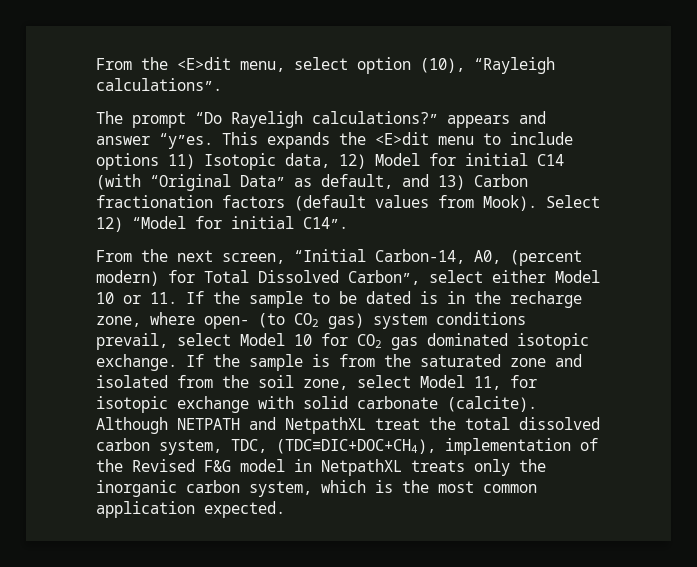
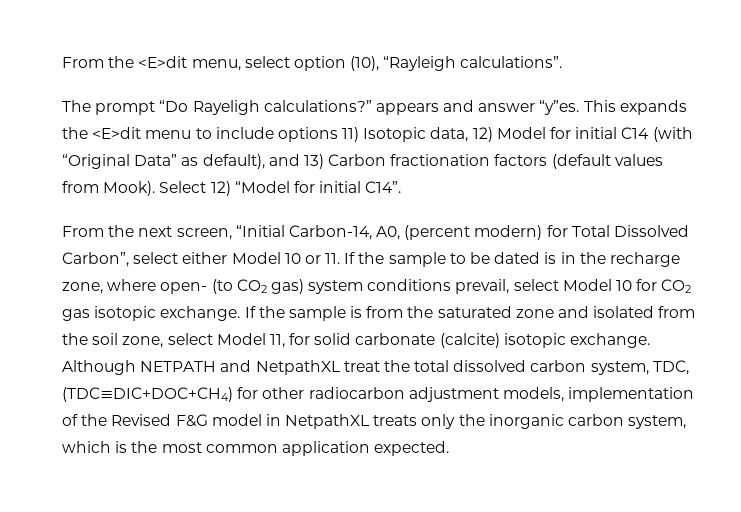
- This expands the <E>dit menu to include options 11) Isotopic data, 12) Model for initial C14 (with “Original Data” as default, and 13) Carbon fractionation factors (default values from Mook).
+ This expands the <E>dit menu to include options 11) Isotopic data, 12) Model for initial C14 (with “Original Data” as default), and 13) Carbon fractionation factors (default values from Mook).
- From the next screen, “Initial Carbon-14, A0, (percent modern) for Total Dissolved Carbon”, select either Model 10 or 11. If the sample to be dated is in the recharge zone, where open- (to CO2 gas) system conditions prevail, select Model 10 for CO2 gas dominated isotopic exchange.
+ From the next screen, “Initial Carbon-14, A0, (percent modern) for Total Dissolved Carbon”, select either Model 10 or 11. If the sample to be dated is in the recharge zone, where open- (to CO2 gas) system conditions prevail, select Model 10 for CO2 gas isotopic exchange.
- If the sample is from the saturated zone and isolated from the soil zone, select Model 11, for isotopic exchange with solid carbonate (calcite).
+ If the sample is from the saturated zone and isolated from the soil zone, select Model 11, for solid carbonate (calcite) isotopic exchange.
- Although NETPATH and NetpathXL treat the total dissolved carbon system, TDC, (TDC≡DIC+DOC+CH4), implementation of the Revised F&G model in NetpathXL treats only the inorganic carbon system, which is the most common application expected.
+ Although NETPATH and NetpathXL treat the total dissolved carbon system, TDC, (TDC≡DIC+DOC+CH4) for other radiocarbon adjustment models, implementation of the Revised F&G model in NetpathXL treats only the inorganic carbon system, which is the most common application expected.

